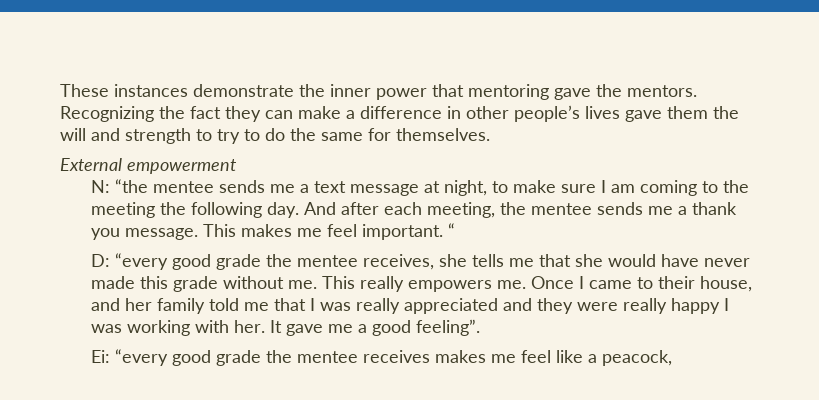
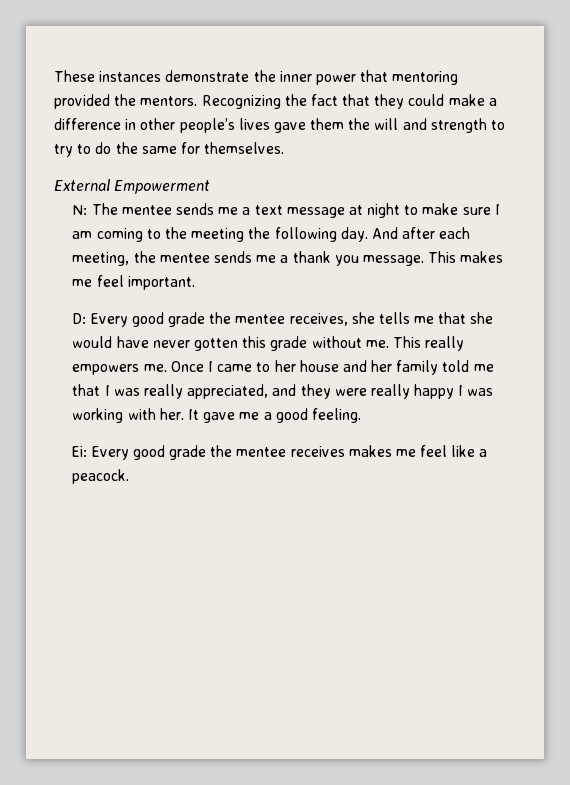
- These instances demonstrate the inner power that mentoring gave the mentors.
+ These instances demonstrate the inner power that mentoring provided the mentors.
- Recognizing the fact they can make a difference in other people’s lives gave them the will and strength to try to do the same for themselves.
+ Recognizing the fact that they could make a difference in other people’s lives gave them the will and strength to try to do the same for themselves.
- External empowerment
+ External Empowerment
- N: “the mentee sends me a text message at night, to make sure I am coming to the meeting the following day.
+ N: The mentee sends me a text message at night to make sure I am coming to the meeting the following day.
- “
- D: “every good grade the mentee receives, she tells me that she would have never made this grade without me.
+ D: Every good grade the mentee receives, she tells me that she would have never gotten this grade without me.
- Once I came to their house, and her family told me that I was really appreciated and they were really happy I was working with her.
+ Once I came to her house and her family told me that I was really appreciated, and they were really happy I was working with her.
- It gave me a good feeling”.
+ It gave me a good feeling.
- Ei: “every good grade the mentee receives makes me feel like a peacock,
+ Ei: Every good grade the mentee receives makes me feel like a peacock.

